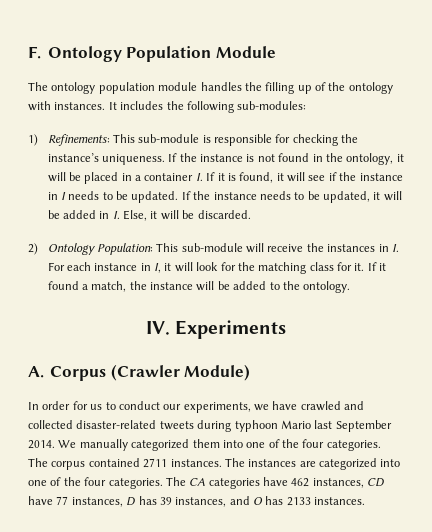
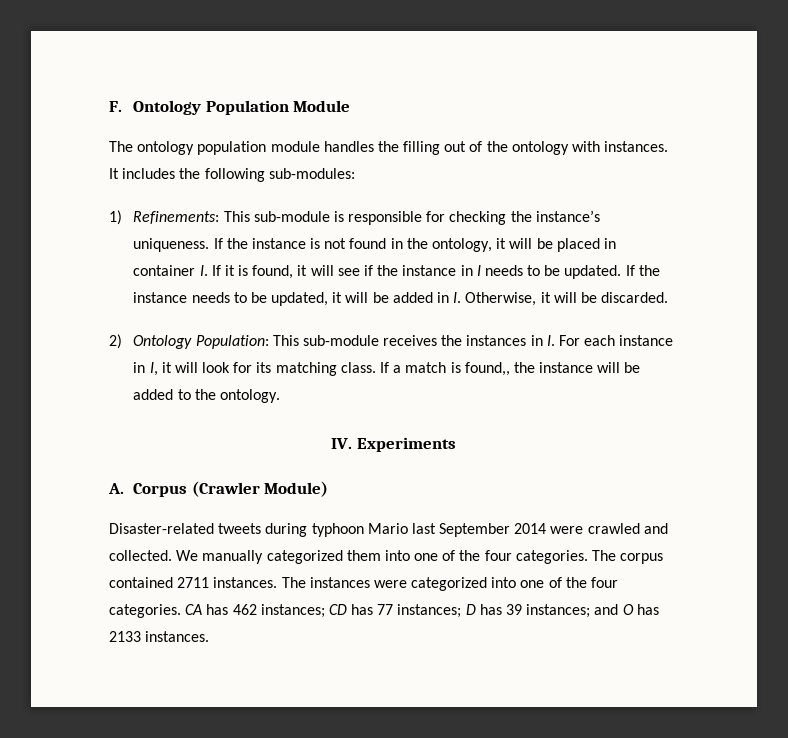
- The ontology population module handles the filling up of the ontology with instances.
+ The ontology population module handles the filling out of the ontology with instances.
- If the instance is not found in the ontology, it will be placed in a container I. If it is found, it will see if the instance in I needs to be updated.
+ If the instance is not found in the ontology, it will be placed in container I. If it is found, it will see if the instance in I needs to be updated.
- If the instance needs to be updated, it will be added in I. Else, it will be discarded.
+ If the instance needs to be updated, it will be added in I. Otherwise, it will be discarded.
- 2) Ontology Population: This sub-module will receive the instances in I. For each instance in I, it will look for the matching class for it. If it found a match, the instance will be added to the ontology.
+ 2) Ontology Population: This sub-module receives the instances in I. For each instance in I, it will look for its matching class. If a match is found,, the instance will be added to the ontology.
- In order for us to conduct our experiments, we have crawled and collected disaster-related tweets during typhoon Mario last September 2014.
+ Disaster-related tweets during typhoon Mario last September 2014 were crawled and collected.
- The instances are categorized into one of the four categories.
+ The instances were categorized into one of the four categories.
- The CA categories have 462 instances, CD have 77 instances, D has 39 instances, and O has 2133 instances.
+ CA has 462 instances; CD has 77 instances; D has 39 instances; and O has 2133 instances.

